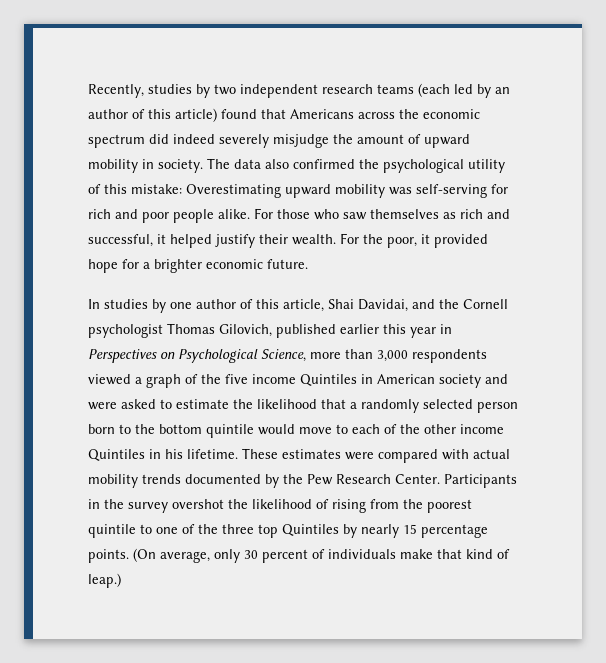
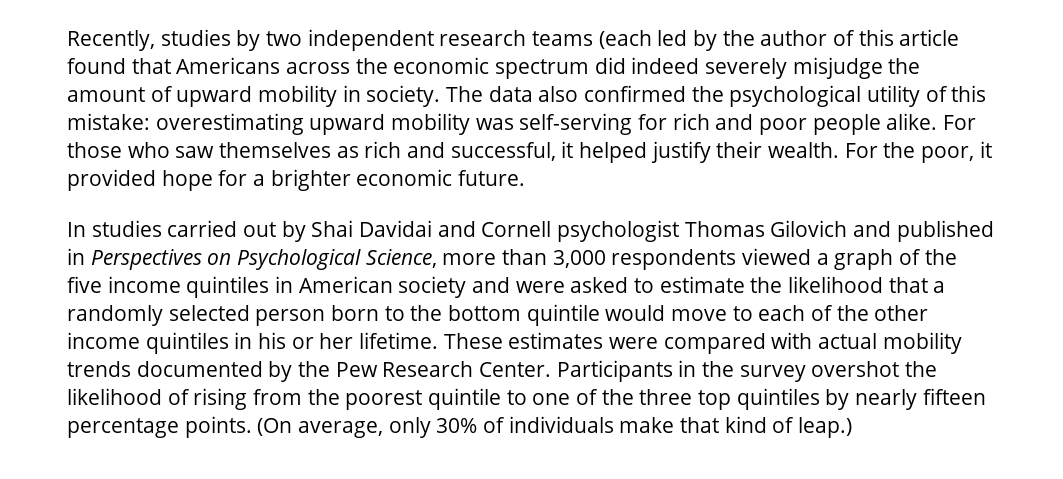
- Recently, studies by two independent research teams (each led by an author of this article) found that Americans across the economic spectrum did indeed severely misjudge the amount of upward mobility in society.
+ Recently, studies by two independent research teams (each led by the author of this article found that Americans across the economic spectrum did indeed severely misjudge the amount of upward mobility in society.
- The data also confirmed the psychological utility of this mistake: Overestimating upward mobility was self-serving for rich and poor people alike.
+ The data also confirmed the psychological utility of this mistake: overestimating upward mobility was self-serving for rich and poor people alike.
- In studies by one author of this article, Shai Davidai, and the Cornell psychologist Thomas Gilovich, published earlier this year in Perspectives on Psychological Science, more than 3,000 respondents viewed a graph of the five income Quintiles in American society and were asked to estimate the likelihood that a randomly selected person born to the bottom quintile would move to each of the other income Quintiles in his lifetime.
+ In studies carried out by Shai Davidai and Cornell psychologist Thomas Gilovich and published in Perspectives on Psychological Science, more than 3,000 respondents viewed a graph of the five income quintiles in American society and were asked to estimate the likelihood that a randomly selected person born to the bottom quintile would move to each of the other income quintiles in his or her lifetime.
- Participants in the survey overshot the likelihood of rising from the poorest quintile to one of the three top Quintiles by nearly 15 percentage points.
+ Participants in the survey overshot the likelihood of rising from the poorest quintile to one of the three top quintiles by nearly fifteen percentage points.
- (On average, only 30 percent of individuals make that kind of leap.)
+ (On average, only 30% of individuals make that kind of leap.)

